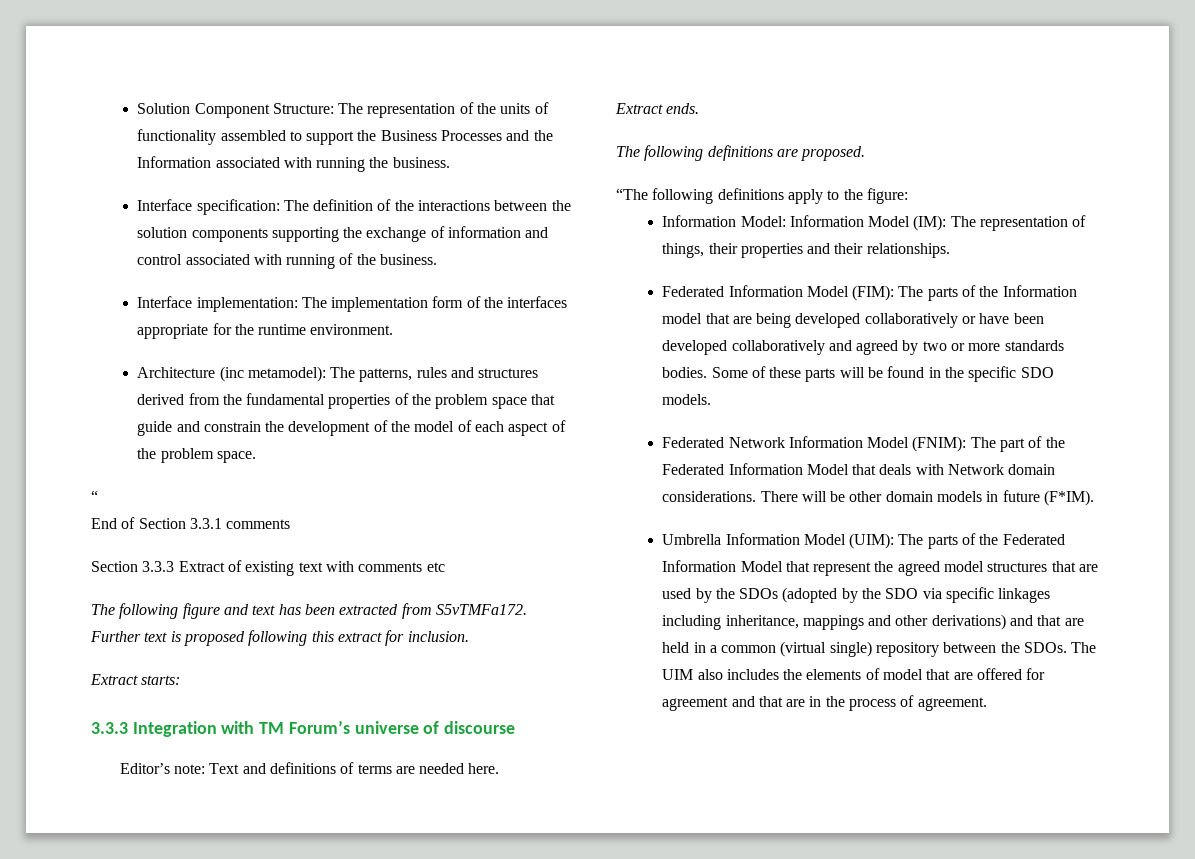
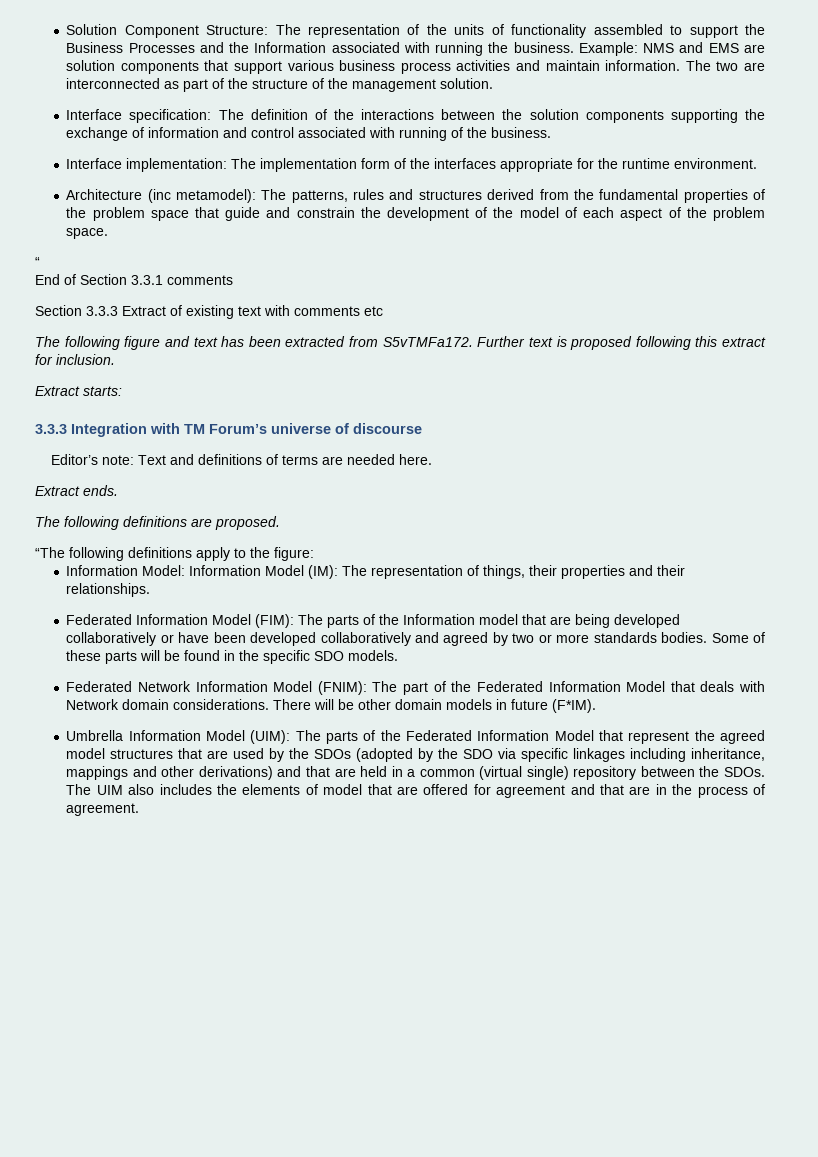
+ Example: NMS and EMS are solution components that support various business process activities and maintain information. The two are interconnected as part of the structure of the management solution.

